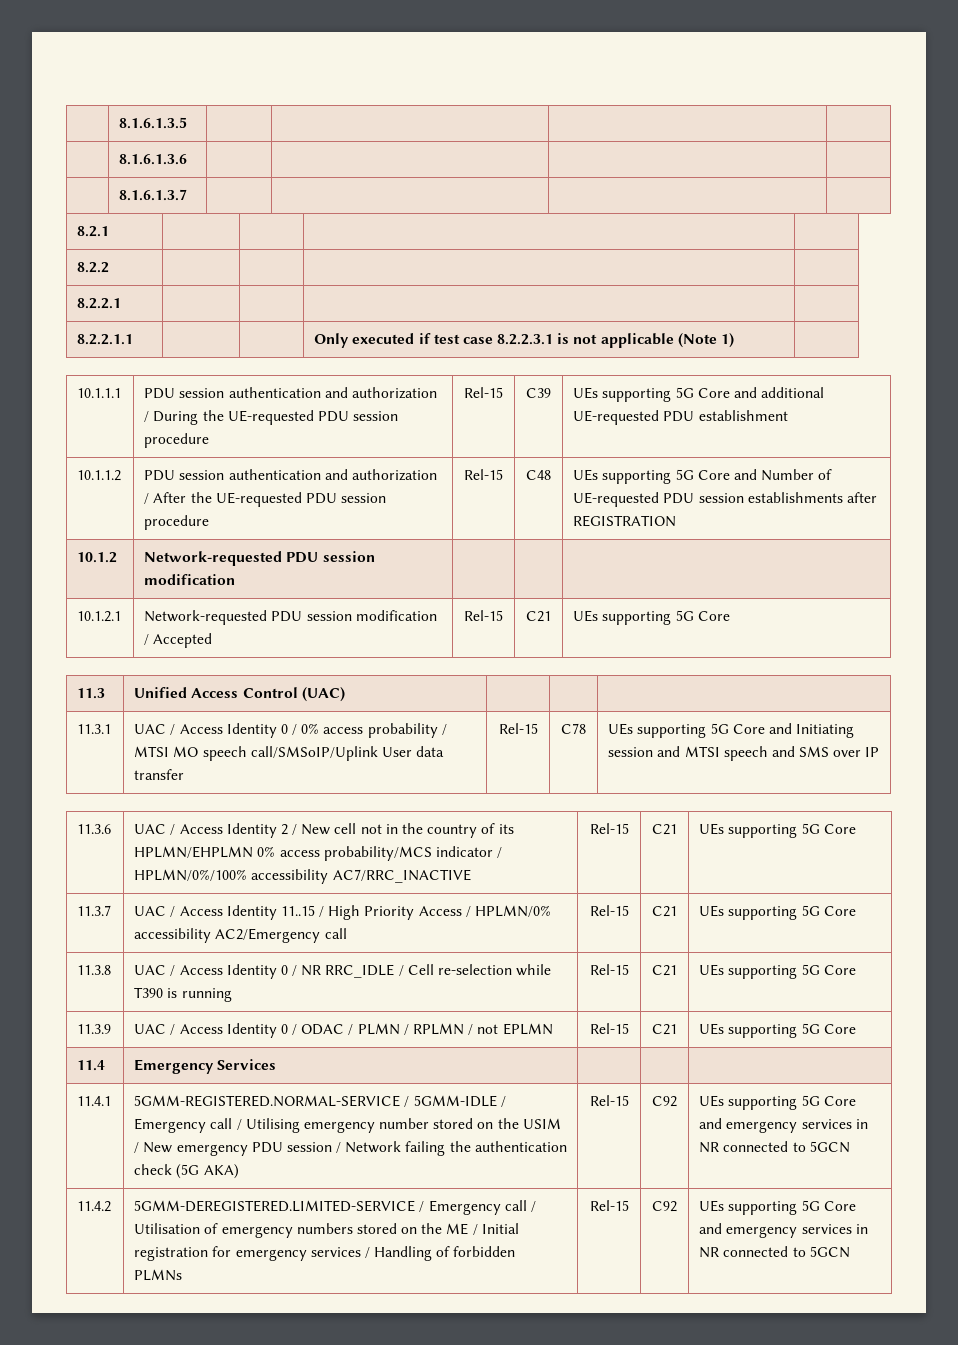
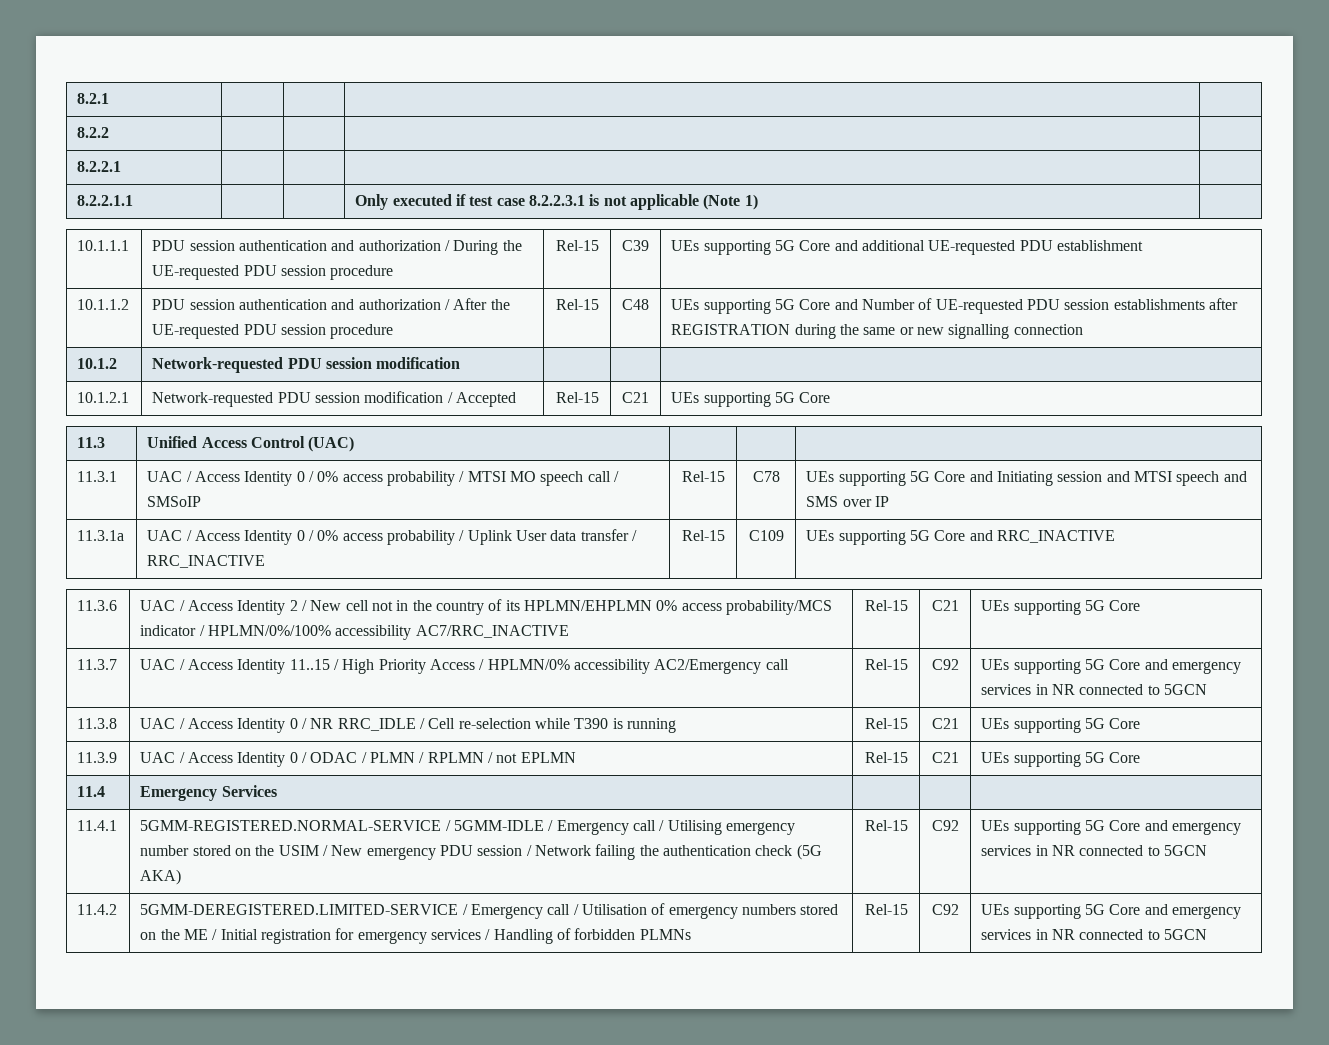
- | 8.1.6.1.3.5 | | | |
- | 8.1.6.1.3.6 | | | |
- | 8.1.6.1.3.7 | | | |
- 10.1.1.2 | PDU session authentication and authorization / After the UE-requested PDU session procedure | Rel-15 | C48 | UEs supporting 5G Core and Number of UE-requested PDU session establishments after REGISTRATION
+ 10.1.1.2 | PDU session authentication and authorization / After the UE-requested PDU session procedure | Rel-15 | C48 | UEs supporting 5G Core and Number of UE-requested PDU session establishments after REGISTRATION during the same or new signalling connection
- 11.3.1 | UAC / Access Identity 0 / 0% access probability / MTSI MO speech call/SMSoIP/Uplink User data transfer | Rel-15 | C78 | UEs supporting 5G Core and Initiating session and MTSI speech and SMS over IP
+ 11.3.1 | UAC / Access Identity 0 / 0% access probability / MTSI MO speech call / SMSoIP | Rel-15 | C78 | UEs supporting 5G Core and Initiating session and MTSI speech and SMS over IP
+ 11.3.1a | UAC / Access Identity 0 / 0% access probability / Uplink User data transfer / RRC_INACTIVE | Rel-15 | C109 | UEs supporting 5G Core and RRC_INACTIVE
- 11.3.7 | UAC / Access Identity 11..15 / High Priority Access / HPLMN/0% accessibility AC2/Emergency call | Rel-15 | C21 | UEs supporting 5G Core
+ 11.3.7 | UAC / Access Identity 11..15 / High Priority Access / HPLMN/0% accessibility AC2/Emergency call | Rel-15 | C92 | UEs supporting 5G Core and emergency services in NR connected to 5GCN

